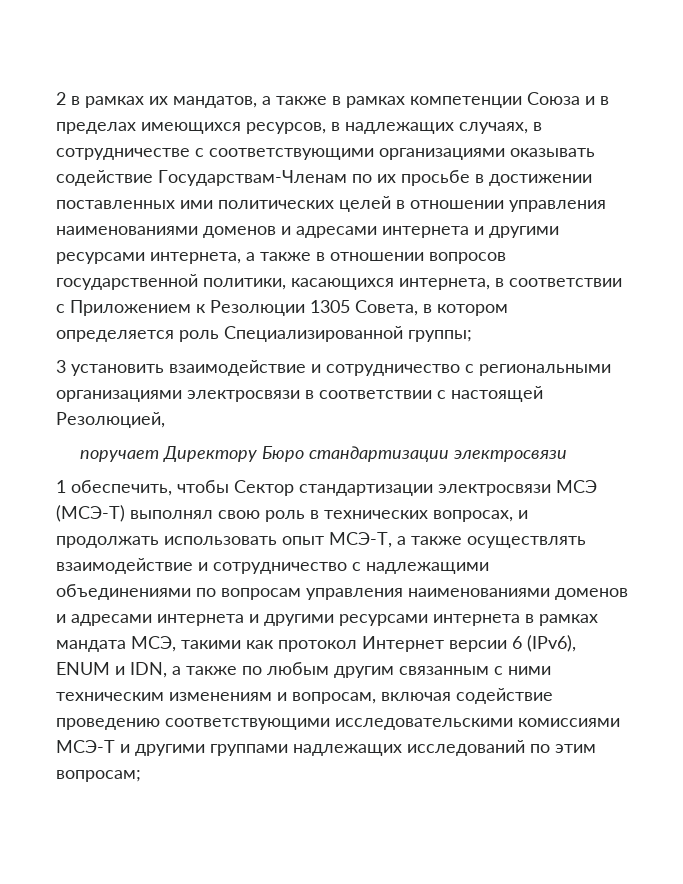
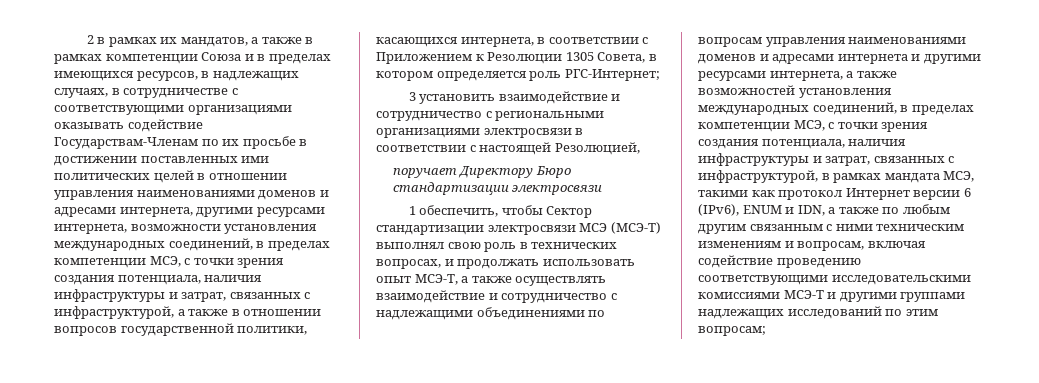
- 2 в рамках их мандатов, а также в рамках компетенции Союза и в пределах имеющихся ресурсов, в надлежащих случаях, в сотрудничестве с соответствующими организациями оказывать содействие Государствам-Членам по их просьбе в достижении поставленных ими политических целей в отношении управления наименованиями доменов и адресами интернета и другими ресурсами интернета, а также в отношении вопросов государственной политики, касающихся интернета, в соответствии с Приложением к Резолюции 1305 Совета, в котором определяется роль Специализированной группы;
+ 2 в рамках их мандатов, а также в рамках компетенции Союза и в пределах имеющихся ресурсов, в надлежащих случаях, в сотрудничестве с соответствующими организациями оказывать содействие Государствам-Членам по их просьбе в достижении поставленных ими политических целей в отношении управления наименованиями доменов и адресами интернета, другими ресурсами интернета, возможности установления международных соединений, в пределах компетенции МСЭ, с точки зрения создания потенциала, наличия инфраструктуры и затрат, связанных с инфраструктурой, а также в отношении вопросов государственной политики, касающихся интернета, в соответствии с Приложением к Резолюции 1305 Совета, в котором определяется роль РГС-Интернет;
- 1 обеспечить, чтобы Сектор стандартизации электросвязи МСЭ (МСЭ-Т) выполнял свою роль в технических вопросах, и продолжать использовать опыт МСЭ-Т, а также осуществлять взаимодействие и сотрудничество с надлежащими объединениями по вопросам управления наименованиями доменов и адресами интернета и другими ресурсами интернета в рамках мандата МСЭ, такими как протокол Интернет версии 6 (IPv6), ENUM и IDN, а также по любым другим связанным с ними техническим изменениям и вопросам, включая содействие проведению соответствующими исследовательскими комиссиями МСЭ-Т и другими группами надлежащих исследований по этим вопросам;
+ 1 обеспечить, чтобы Сектор стандартизации электросвязи МСЭ (МСЭ-Т) выполнял свою роль в технических вопросах, и продолжать использовать опыт МСЭ-Т, а также осуществлять взаимодействие и сотрудничество с надлежащими объединениями по вопросам управления наименованиями доменов и адресами интернета и другими ресурсами интернета, а также возможностей установления международных соединений, в пределах компетенции МСЭ, с точки зрения создания потенциала, наличия инфраструктуры и затрат, связанных с инфраструктурой, в рамках мандата МСЭ, такими как протокол Интернет версии 6 (IPv6), ENUM и IDN, а также по любым другим связанным с ними техническим изменениям и вопросам, включая содействие проведению соответствующими исследовательскими комиссиями МСЭ-Т и другими группами надлежащих исследований по этим вопросам;

